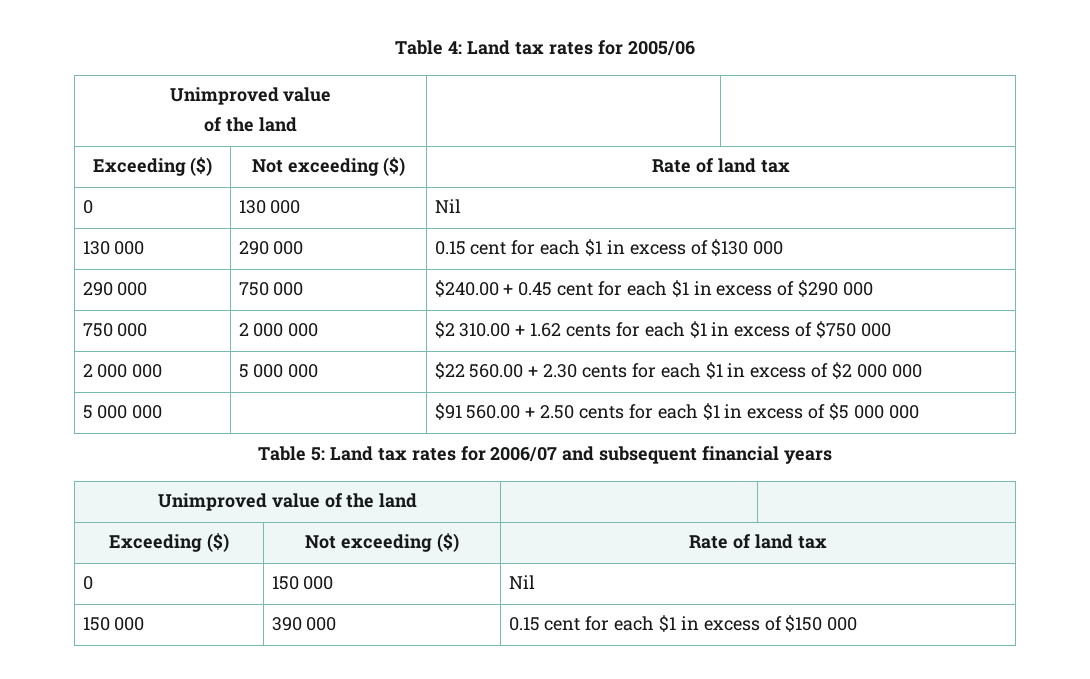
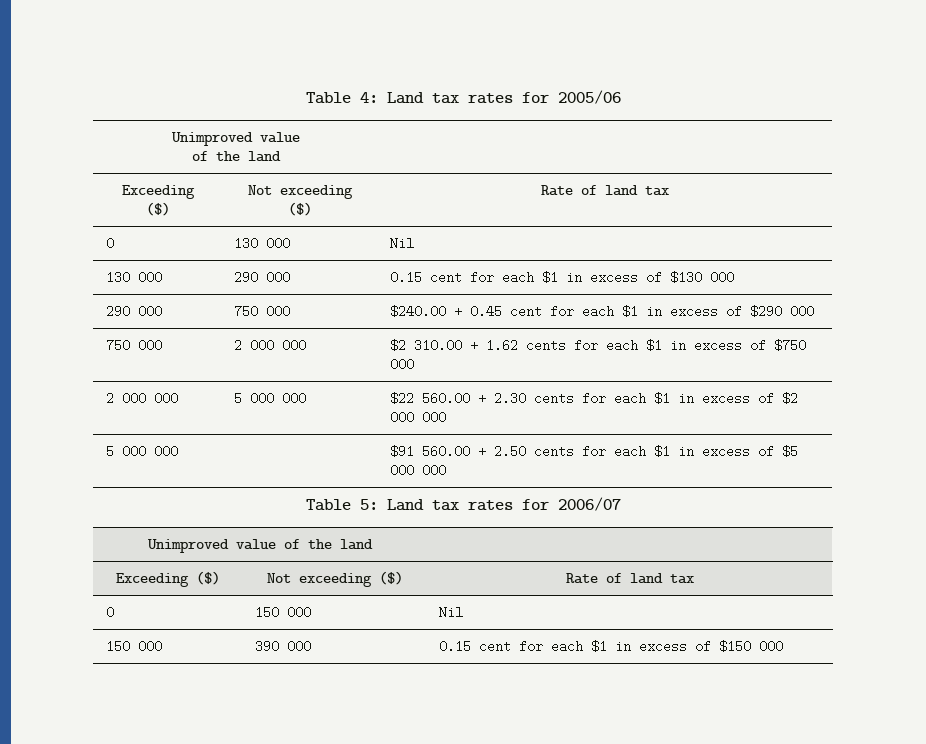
- Table 5: Land tax rates for 2006/07 and subsequent financial years
+ Table 5: Land tax rates for 2006/07

